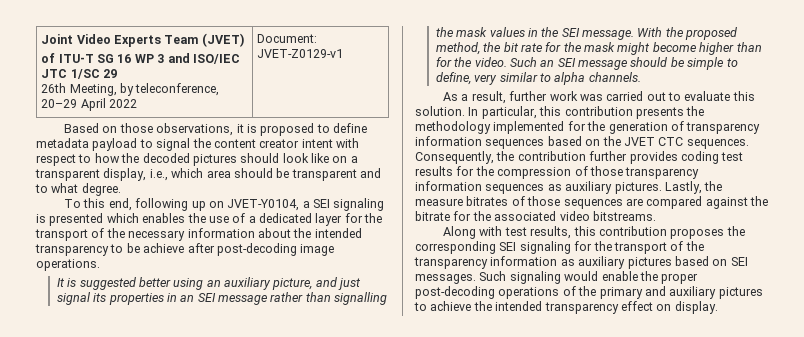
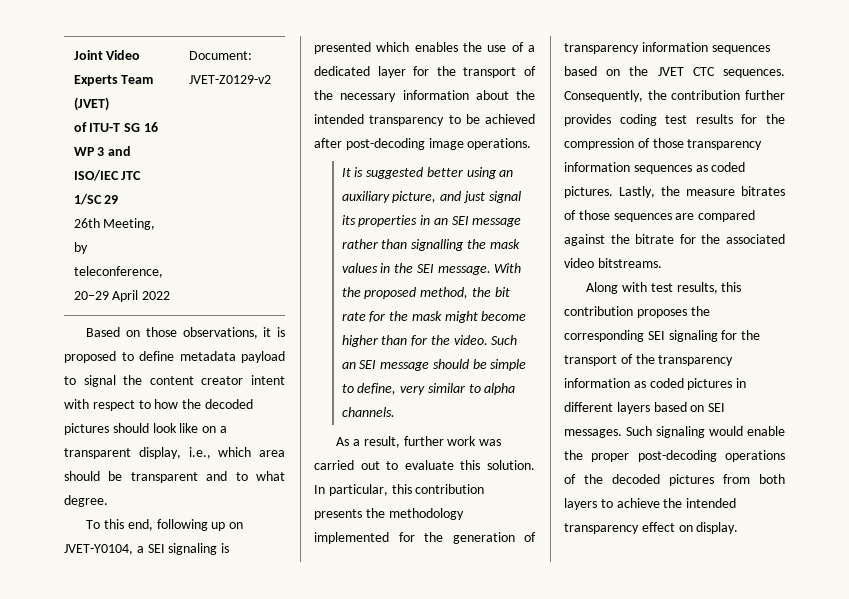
  Joint Video Experts Team (JVET)
  of ITU-T SG 16 WP 3 and ISO/IEC JTC 1/SC 29
- 26th Meeting, by teleconference, 20–29 April 2022 | Document: JVET-Z0129-v1
+ 26th Meeting, by teleconference, 20–29 April 2022 | Document: JVET-Z0129-v2
- To this end, following up on JVET-Y0104, a SEI signaling is presented which enables the use of a dedicated layer for the transport of the necessary information about the intended transparency to be achieve after post-decoding image operations.
+ To this end, following up on JVET-Y0104, a SEI signaling is presented which enables the use of a dedicated layer for the transport of the necessary information about the intended transparency to be achieved after post-decoding image operations.
- Consequently, the contribution further provides coding test results for the compression of those transparency information sequences as auxiliary pictures.
+ Consequently, the contribution further provides coding test results for the compression of those transparency information sequences as coded pictures.
- Along with test results, this contribution proposes the corresponding SEI signaling for the transport of the transparency information as auxiliary pictures based on SEI messages.
+ Along with test results, this contribution proposes the corresponding SEI signaling for the transport of the transparency information as coded pictures in different layers based on SEI messages.
- Such signaling would enable the proper post-decoding operations of the primary and auxiliary pictures to achieve the intended transparency effect on display.
+ Such signaling would enable the proper post-decoding operations of the decoded pictures from both layers to achieve the intended transparency effect on display.

